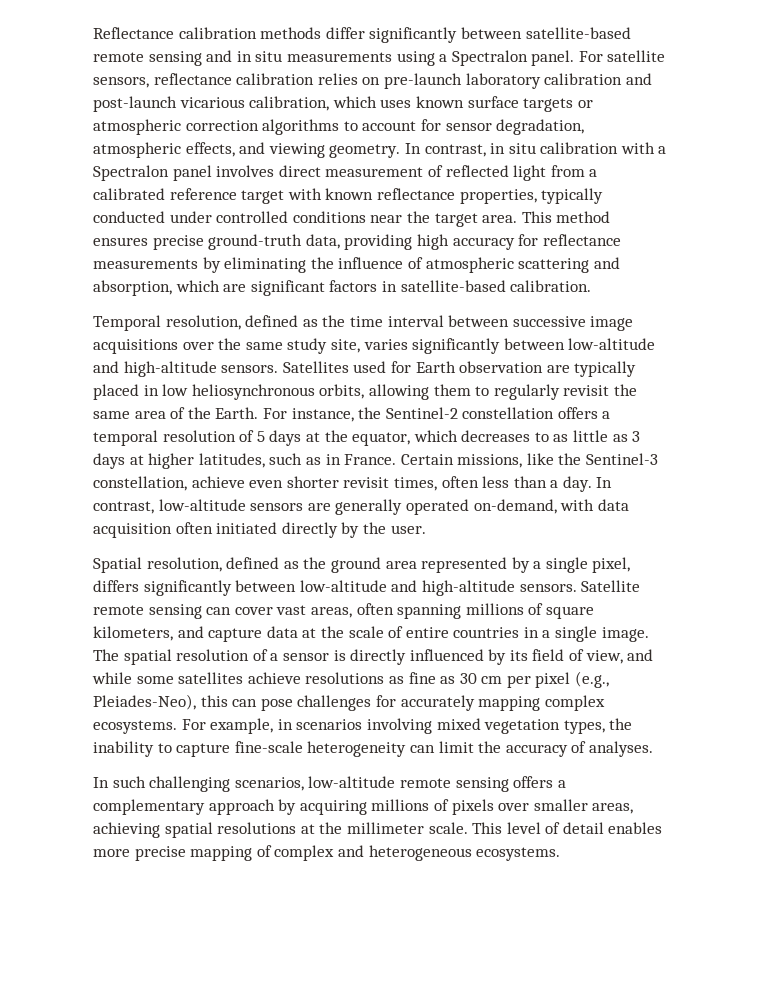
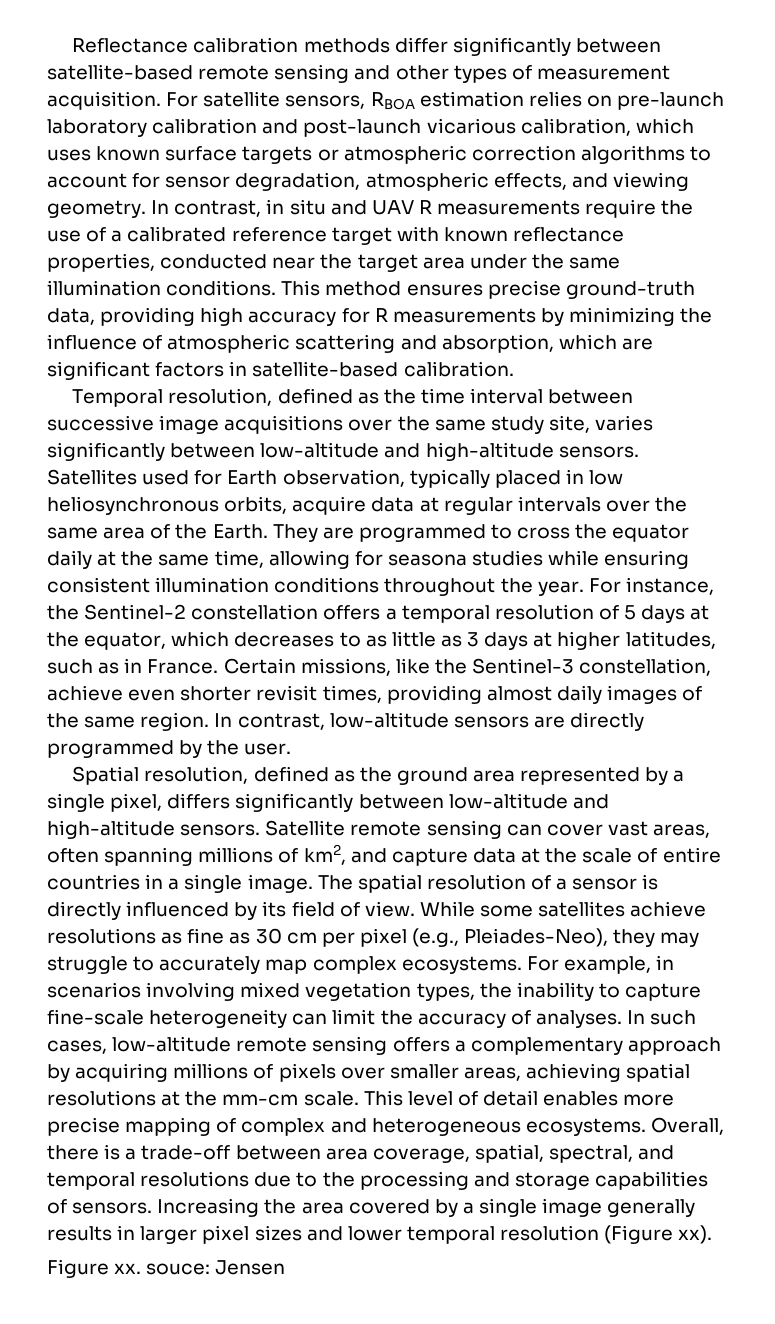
- Reflectance calibration methods differ significantly between satellite-based remote sensing and in situ measurements using a Spectralon panel.
+ Reflectance calibration methods differ significantly between satellite-based remote sensing and other types of measurement acquisition.
- For satellite sensors, reflectance calibration relies on pre-launch laboratory calibration and post-launch vicarious calibration, which uses known surface targets or atmospheric correction algorithms to account for sensor degradation, atmospheric effects, and viewing geometry.
+ For satellite sensors, RBOA estimation relies on pre-launch laboratory calibration and post-launch vicarious calibration, which uses known surface targets or atmospheric correction algorithms to account for sensor degradation, atmospheric effects, and viewing geometry.
- In contrast, in situ calibration with a Spectralon panel involves direct measurement of reflected light from a calibrated reference target with known reflectance properties, typically conducted under controlled conditions near the target area.
+ In contrast, in situ and UAV R measurements require the use of a calibrated reference target with known reflectance properties, conducted near the target area under the same illumination conditions.
- This method ensures precise ground-truth data, providing high accuracy for reflectance measurements by eliminating the influence of atmospheric scattering and absorption, which are significant factors in satellite-based calibration.
+ This method ensures precise ground-truth data, providing high accuracy for R measurements by minimizing the influence of atmospheric scattering and absorption, which are significant factors in satellite-based calibration.
- Satellites used for Earth observation are typically placed in low heliosynchronous orbits, allowing them to regularly revisit the same area of the Earth.
+ Satellites used for Earth observation, typically placed in low heliosynchronous orbits, acquire data at regular intervals over the same area of the Earth.
+ They are programmed to cross the equator daily at the same time, allowing for seasona studies while ensuring consistent illumination conditions throughout the year.
- Certain missions, like the Sentinel-3 constellation, achieve even shorter revisit times, often less than a day.
+ Certain missions, like the Sentinel-3 constellation, achieve even shorter revisit times, providing almost daily images of the same region.
- In contrast, low-altitude sensors are generally operated on-demand, with data acquisition often initiated directly by the user.
+ In contrast, low-altitude sensors are directly programmed by the user.
- Satellite remote sensing can cover vast areas, often spanning millions of square kilometers, and capture data at the scale of entire countries in a single image.
+ Satellite remote sensing can cover vast areas, often spanning millions of km2, and capture data at the scale of entire countries in a single image.
- The spatial resolution of a sensor is directly influenced by its field of view, and while some satellites achieve resolutions as fine as 30 cm per pixel (e.g., Pleiades-Neo), this can pose challenges for accurately mapping complex ecosystems.
+ The spatial resolution of a sensor is directly influenced by its field of view. While some satellites achieve resolutions as fine as 30 cm per pixel (e.g., Pleiades-Neo), they may struggle to accurately map complex ecosystems.
- For example, in scenarios involving mixed vegetation types, the inability to capture fine-scale heterogeneity can limit the accuracy of analyses.
- In such challenging scenarios, low-altitude remote sensing offers a complementary approach by acquiring millions of pixels over smaller areas, achieving spatial resolutions at the millimeter scale.
+ For example, in scenarios involving mixed vegetation types, the inability to capture fine-scale heterogeneity can limit the accuracy of analyses. In such cases, low-altitude remote sensing offers a complementary approach by acquiring millions of pixels over smaller areas, achieving spatial resolutions at the mm-cm scale.
+ Overall, there is a trade-off between area coverage, spatial, spectral, and temporal resolutions due to the processing and storage capabilities of sensors. Increasing the area covered by a single image generally results in larger pixel sizes and lower temporal resolution (Figure xx).
+ Figure xx. souce: Jensen

